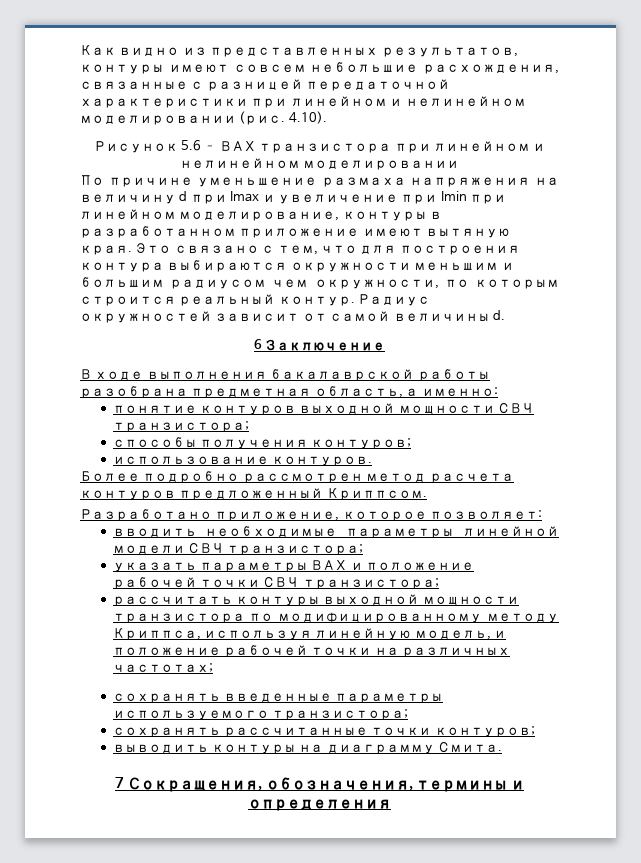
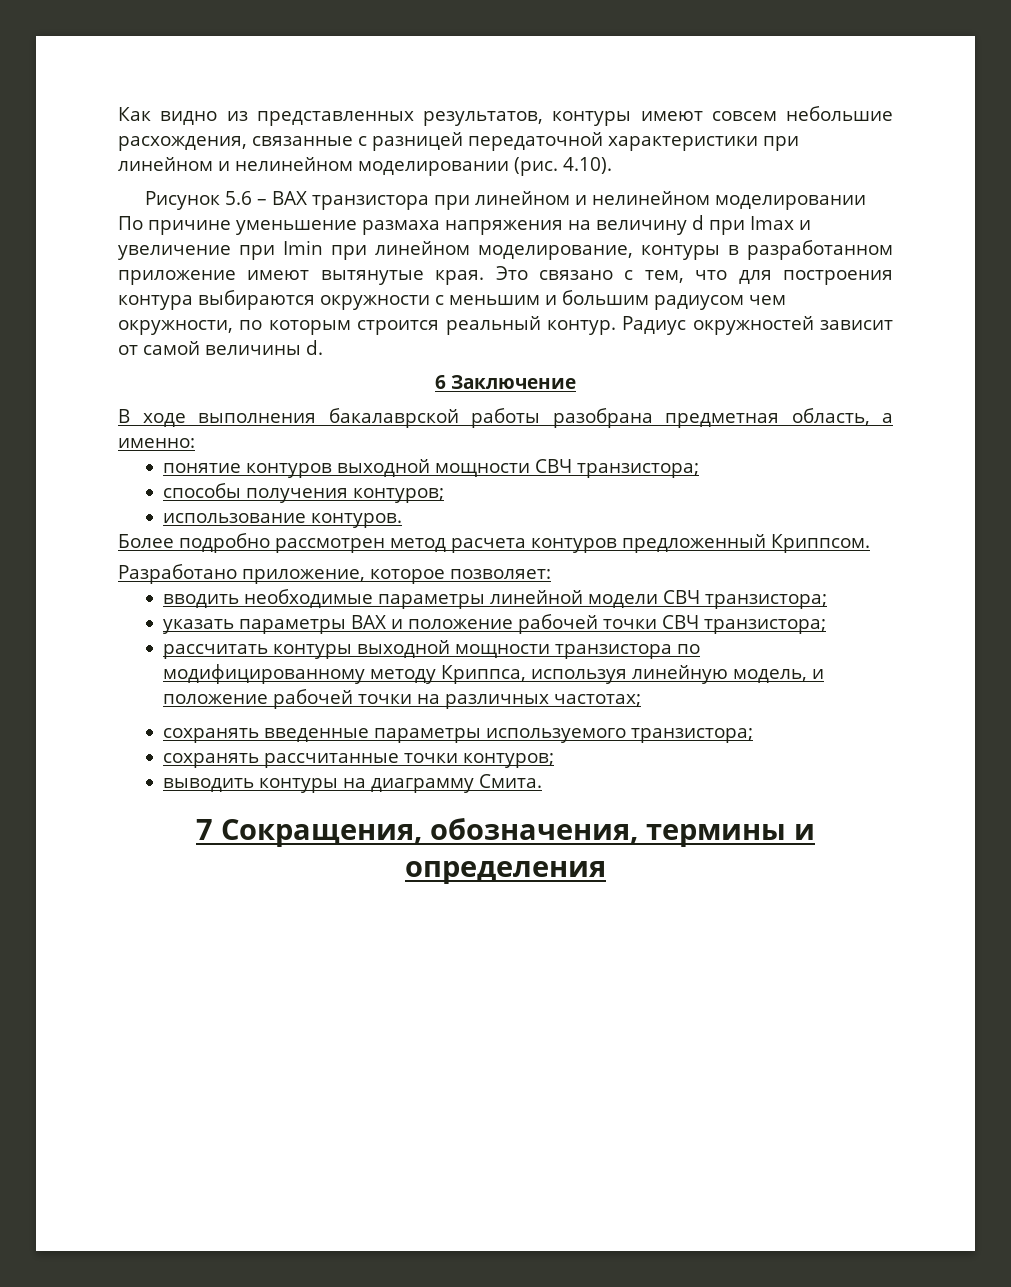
- По причине уменьшение размаха напряжения на величину d при Imax и увеличение при Imin при линейном моделирование, контуры в разработанном приложение имеют вытяную края.
+ По причине уменьшение размаха напряжения на величину d при Imax и увеличение при Imin при линейном моделирование, контуры в разработанном приложение имеют вытянутые края.
- Это связано с тем, что для построения контура выбираются окружности меньшим и большим радиусом чем окружности, по которым строится реальный контур.
+ Это связано с тем, что для построения контура выбираются окружности с меньшим и большим радиусом чем окружности, по которым строится реальный контур.

